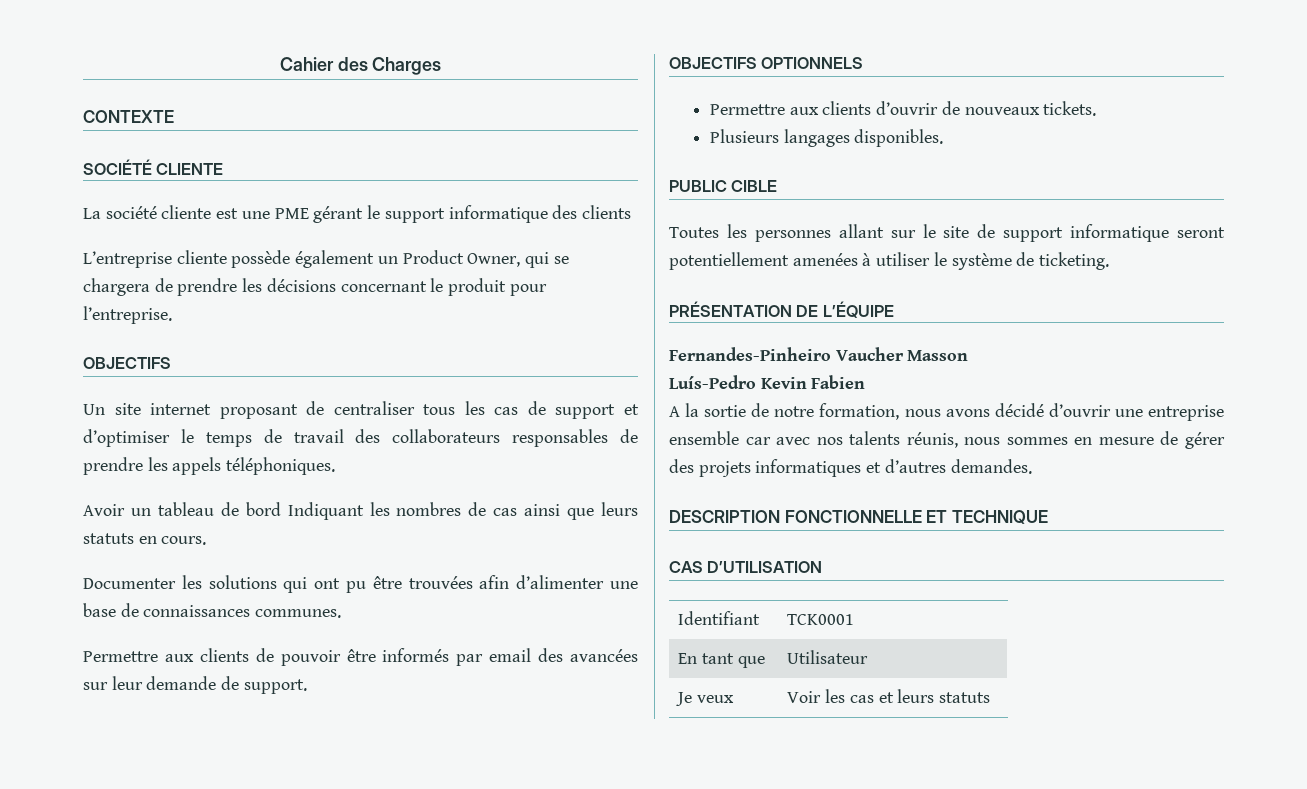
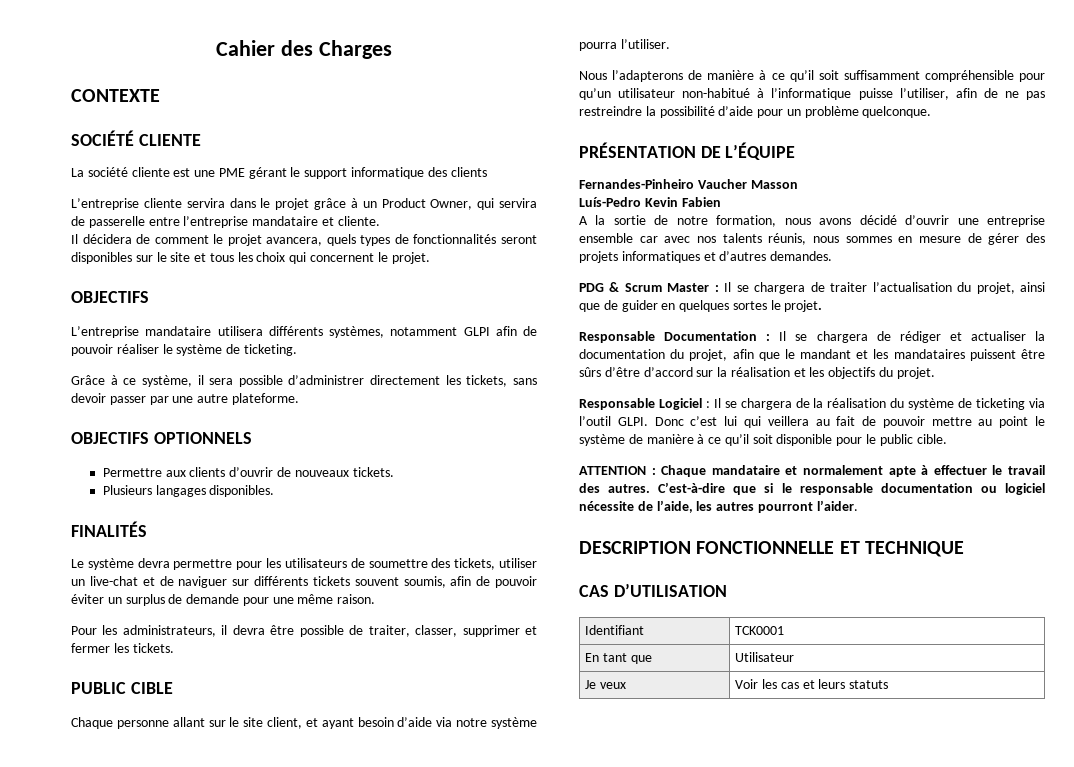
- L’entreprise cliente possède également un Product Owner, qui se chargera de prendre les décisions concernant le produit pour l’entreprise.
+ L’entreprise cliente servira dans le projet grâce à un Product Owner, qui servira de passerelle entre l’entreprise mandataire et cliente.
+ Il décidera de comment le projet avancera, quels types de fonctionnalités seront disponibles sur le site et tous les choix qui concernent le projet.
  OBJECTIFS
- Un site internet proposant de centraliser tous les cas de support et d’optimiser le temps de travail des collaborateurs responsables de prendre les appels téléphoniques.
- Avoir un tableau de bord Indiquant les nombres de cas ainsi que leurs statuts en cours.
- Documenter les solutions qui ont pu être trouvées afin d’alimenter une base de connaissances communes.
- Permettre aux clients de pouvoir être informés par email des avancées sur leur demande de support.
+ L’entreprise mandataire utilisera différents systèmes, notamment GLPI afin de pouvoir réaliser le système de ticketing.
+ Grâce à ce système, il sera possible d’administrer directement les tickets, sans devoir passer par une autre plateforme.
+ FINALITÉS
+ Le système devra permettre pour les utilisateurs de soumettre des tickets, utiliser un live-chat et de naviguer sur différents tickets souvent soumis, afin de pouvoir éviter un surplus de demande pour une même raison.
+ Pour les administrateurs, il devra être possible de traiter, classer, supprimer et fermer les tickets.
- Toutes les personnes allant sur le site de support informatique seront potentiellement amenées à utiliser le système de ticketing.
+ Chaque personne allant sur le site client, et ayant besoin d’aide via notre système pourra l’utiliser.
+ Nous l’adapterons de manière à ce qu’il soit suffisamment compréhensible pour qu’un utilisateur non-habitué à l’informatique puisse l’utiliser, afin de ne pas restreindre la possibilité d’aide pour un problème quelconque.
+ PDG & Scrum Master : Il se chargera de traiter l’actualisation du projet, ainsi que de guider en quelques sortes le projet.
+ Responsable Documentation : Il se chargera de rédiger et actualiser la documentation du projet, afin que le mandant et les mandataires puissent être sûrs d’être d’accord sur la réalisation et les objectifs du projet.
+ Responsable Logiciel : Il se chargera de la réalisation du système de ticketing via l’outil GLPI. Donc c’est lui qui veillera au fait de pouvoir mettre au point le système de manière à ce qu’il soit disponible pour le public cible.
+ ATTENTION : Chaque mandataire et normalement apte à effectuer le travail des autres. C’est-à-dire que si le responsable documentation ou logiciel nécessite de l’aide, les autres pourront l’aider.

